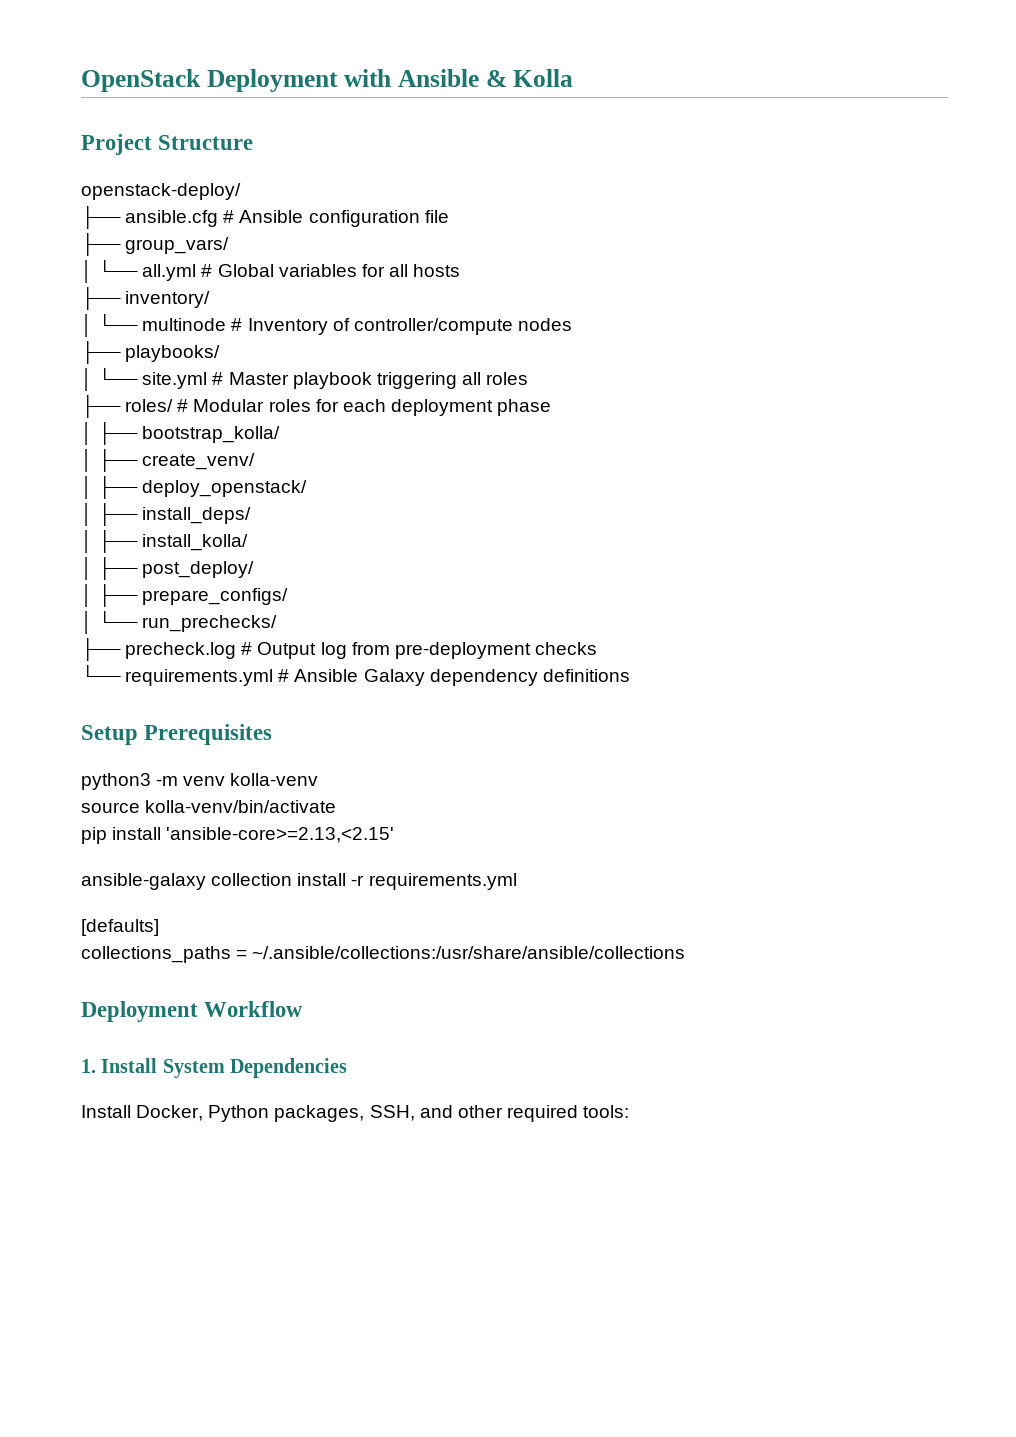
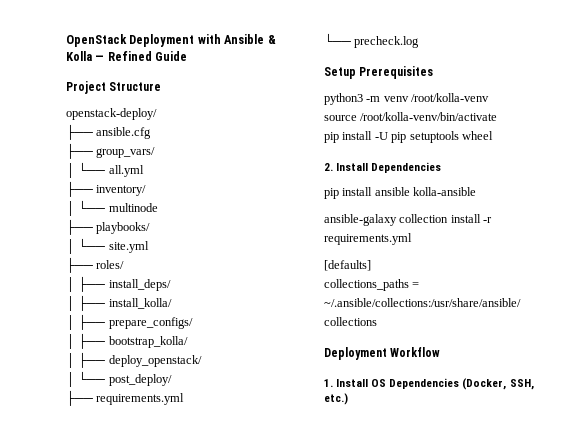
- OpenStack Deployment with Ansible & Kolla
+ OpenStack Deployment with Ansible & Kolla — Refined Guide
- ├── ansible.cfg # Ansible configuration file
+ ├── ansible.cfg
- │ └── all.yml # Global variables for all hosts
+ │ └── all.yml
- │ └── multinode # Inventory of controller/compute nodes
+ │ └── multinode
- │ └── site.yml # Master playbook triggering all roles
- ├── roles/ # Modular roles for each deployment phase
- │ ├── bootstrap_kolla/
- │ ├── create_venv/
- │ ├── deploy_openstack/
+ │ └── site.yml
+ ├── roles/
- │ ├── post_deploy/
  │ ├── prepare_configs/
- │ └── run_prechecks/
- ├── precheck.log # Output log from pre-deployment checks
- └── requirements.yml # Ansible Galaxy dependency definitions
+ │ ├── bootstrap_kolla/
+ │ ├── deploy_openstack/
+ │ └── post_deploy/
+ ├── requirements.yml
+ └── precheck.log
- python3 -m venv kolla-venv
+ python3 -m venv /root/kolla-venv
- source kolla-venv/bin/activate
- pip install 'ansible-core>=2.13,<2.15'
+ source /root/kolla-venv/bin/activate
+ pip install -U pip setuptools wheel
+ 2. Install Dependencies
+ pip install ansible kolla-ansible
- 1. Install System Dependencies
- Install Docker, Python packages, SSH, and other required tools:
+ 1. Install OS Dependencies (Docker, SSH, etc.)

